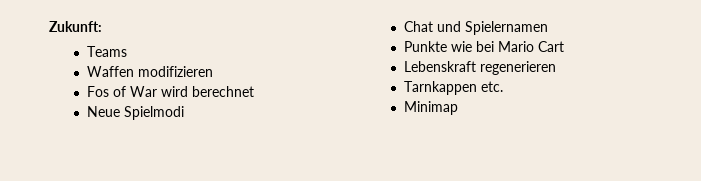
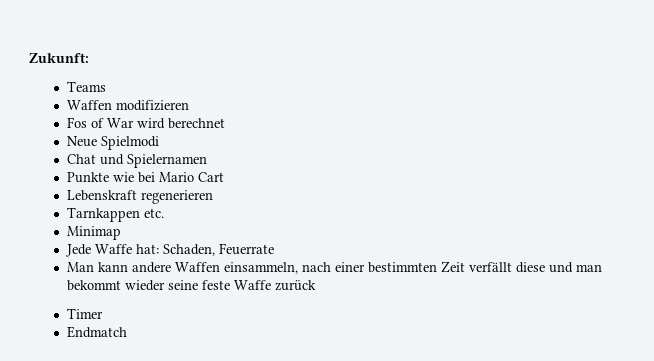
+ Jede Waffe hat: Schaden, Feuerrate
+ Man kann andere Waffen einsammeln, nach einer bestimmten Zeit verfällt diese und man bekommt wieder seine feste Waffe zurück
+ Timer
+ Endmatch

